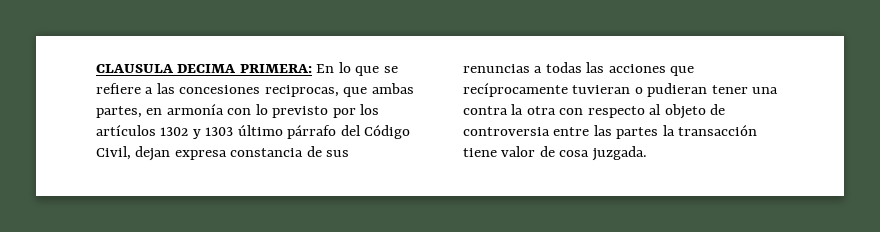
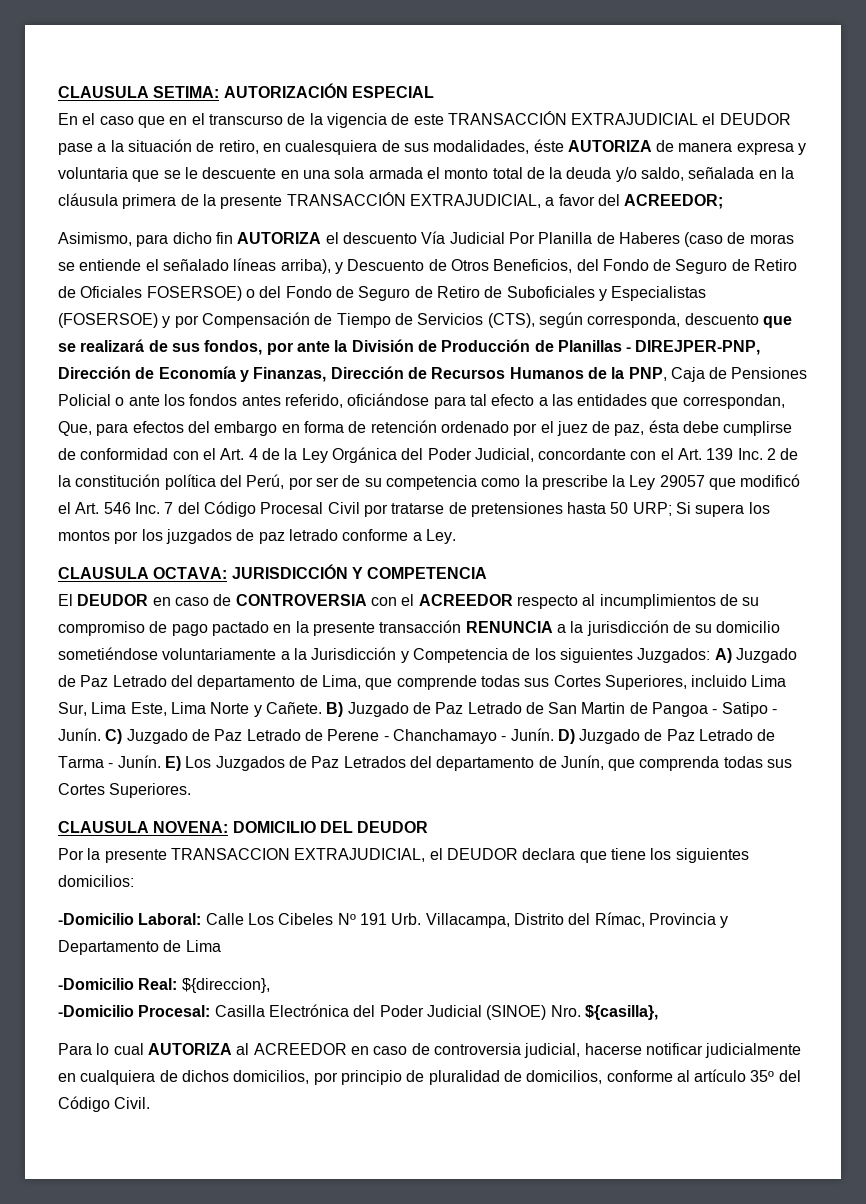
- CLAUSULA DECIMA PRIMERA: En lo que se refiere a las concesiones reciprocas, que ambas partes, en armonía con lo previsto por los artículos 1302 y 1303 último párrafo del Código Civil, dejan expresa constancia de sus renuncias a todas las acciones que recíprocamente tuvieran o pudieran tener una contra la otra con respecto al objeto de controversia entre las partes la transacción tiene valor de cosa juzgada.
+ CLAUSULA SETIMA: AUTORIZACIÓN ESPECIAL
+ En el caso que en el transcurso de la vigencia de este TRANSACCIÓN EXTRAJUDICIAL el DEUDOR pase a la situación de retiro, en cualesquiera de sus modalidades, éste AUTORIZA de manera expresa y voluntaria que se le descuente en una sola armada el monto total de la deuda y/o saldo, señalada en la cláusula primera de la presente TRANSACCIÓN EXTRAJUDICIAL, a favor del ACREEDOR;
+ Asimismo, para dicho fin AUTORIZA el descuento Vía Judicial Por Planilla de Haberes (caso de moras se entiende el señalado líneas arriba), y Descuento de Otros Beneficios, del Fondo de Seguro de Retiro de Oficiales FOSERSOE) o del Fondo de Seguro de Retiro de Suboficiales y Especialistas (FOSERSOE) y por Compensación de Tiempo de Servicios (CTS), según corresponda, descuento que se realizará de sus fondos, por ante la División de Producción de Planillas - DIREJPER-PNP, Dirección de Economía y Finanzas, Dirección de Recursos Humanos de la PNP, Caja de Pensiones Policial o ante los fondos antes referido, oficiándose para tal efecto a las entidades que correspondan, Que, para efectos del embargo en forma de retención ordenado por el juez de paz, ésta debe cumplirse de conformidad con el Art. 4 de la Ley Orgánica del Poder Judicial, concordante con el Art. 139 Inc. 2 de la constitución política del Perú, por ser de su competencia como la prescribe la Ley 29057 que modificó el Art. 546 Inc. 7 del Código Procesal Civil por tratarse de pretensiones hasta 50 URP; Si supera los montos por los juzgados de paz letrado conforme a Ley.
+ CLAUSULA OCTAVA: JURISDICCIÓN Y COMPETENCIA
+ El DEUDOR en caso de CONTROVERSIA con el ACREEDOR respecto al incumplimientos de su compromiso de pago pactado en la presente transacción RENUNCIA a la jurisdicción de su domicilio sometiéndose voluntariamente a la Jurisdicción y Competencia de los siguientes Juzgados: A) Juzgado de Paz Letrado del departamento de Lima, que comprende todas sus Cortes Superiores, incluido Lima Sur, Lima Este, Lima Norte y Cañete. B) Juzgado de Paz Letrado de San Martin de Pangoa - Satipo - Junín. C) Juzgado de Paz Letrado de Perene - Chanchamayo - Junín. D) Juzgado de Paz Letrado de Tarma - Junín. E) Los Juzgados de Paz Letrados del departamento de Junín, que comprenda todas sus Cortes Superiores.
+ CLAUSULA NOVENA: DOMICILIO DEL DEUDOR
+ Por la presente TRANSACCION EXTRAJUDICIAL, el DEUDOR declara que tiene los siguientes domicilios:
+ -Domicilio Laboral: Calle Los Cibeles Nº 191 Urb. Villacampa, Distrito del Rímac, Provincia y Departamento de Lima
+ -Domicilio Real: ${direccion},
+ -Domicilio Procesal: Casilla Electrónica del Poder Judicial (SINOE) Nro. ${casilla},
+ Para lo cual AUTORIZA al ACREEDOR en caso de controversia judicial, hacerse notificar judicialmente en cualquiera de dichos domicilios, por principio de pluralidad de domicilios, conforme al artículo 35º del Código Civil.

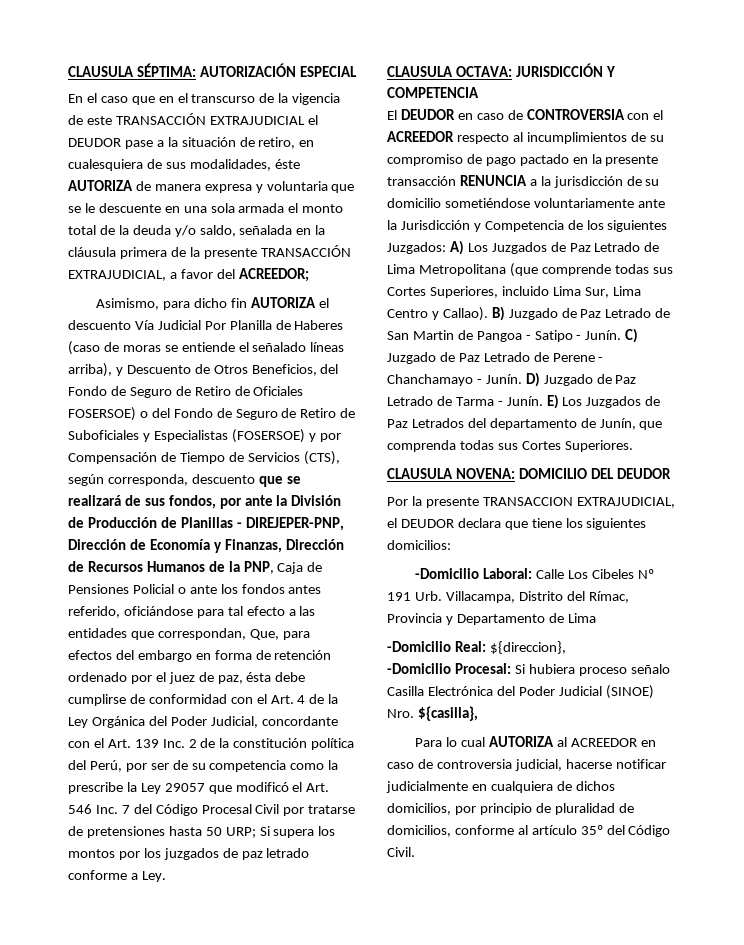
- CLAUSULA SETIMA: AUTORIZACIÓN ESPECIAL
+ CLAUSULA SÉPTIMA: AUTORIZACIÓN ESPECIAL
- Asimismo, para dicho fin AUTORIZA el descuento Vía Judicial Por Planilla de Haberes (caso de moras se entiende el señalado líneas arriba), y Descuento de Otros Beneficios, del Fondo de Seguro de Retiro de Oficiales FOSERSOE) o del Fondo de Seguro de Retiro de Suboficiales y Especialistas (FOSERSOE) y por Compensación de Tiempo de Servicios (CTS), según corresponda, descuento que se realizará de sus fondos, por ante la División de Producción de Planillas - DIREJPER-PNP, Dirección de Economía y Finanzas, Dirección de Recursos Humanos de la PNP, Caja de Pensiones Policial o ante los fondos antes referido, oficiándose para tal efecto a las entidades que correspondan, Que, para efectos del embargo en forma de retención ordenado por el juez de paz, ésta debe cumplirse de conformidad con el Art. 4 de la Ley Orgánica del Poder Judicial, concordante con el Art. 139 Inc. 2 de la constitución política del Perú, por ser de su competencia como la prescribe la Ley 29057 que modificó el Art. 546 Inc. 7 del Código Procesal Civil por tratarse de pretensiones hasta 50 URP;
+ Asimismo, para dicho fin AUTORIZA el descuento Vía Judicial Por Planilla de Haberes (caso de moras se entiende el señalado líneas arriba), y Descuento de Otros Beneficios, del Fondo de Seguro de Retiro de Oficiales FOSERSOE) o del Fondo de Seguro de Retiro de Suboficiales y Especialistas (FOSERSOE) y por Compensación de Tiempo de Servicios (CTS), según corresponda, descuento que se realizará de sus fondos, por ante la División de Producción de Planillas - DIREJEPER-PNP, Dirección de Economía y Finanzas, Dirección de Recursos Humanos de la PNP, Caja de Pensiones Policial o ante los fondos antes referido, oficiándose para tal efecto a las entidades que correspondan, Que, para efectos del embargo en forma de retención ordenado por el juez de paz, ésta debe cumplirse de conformidad con el Art. 4 de la Ley Orgánica del Poder Judicial, concordante con el Art. 139 Inc. 2 de la constitución política del Perú, por ser de su competencia como la prescribe la Ley 29057 que modificó el Art. 546 Inc. 7 del Código Procesal Civil por tratarse de pretensiones hasta 50 URP;
- El DEUDOR en caso de CONTROVERSIA con el ACREEDOR respecto al incumplimientos de su compromiso de pago pactado en la presente transacción RENUNCIA a la jurisdicción de su domicilio sometiéndose voluntariamente a la Jurisdicción y Competencia de los siguientes Juzgados: A) Juzgado de Paz Letrado del departamento de Lima, que comprende todas sus Cortes Superiores, incluido Lima Sur, Lima Este, Lima Norte y Cañete.
+ El DEUDOR en caso de CONTROVERSIA con el ACREEDOR respecto al incumplimientos de su compromiso de pago pactado en la presente transacción RENUNCIA a la jurisdicción de su domicilio sometiéndose voluntariamente ante la Jurisdicción y Competencia de los siguientes Juzgados: A) Los Juzgados de Paz Letrado de Lima Metropolitana (que comprende todas sus Cortes Superiores, incluido Lima Sur, Lima Centro y Callao).
- -Domicilio Procesal: Casilla Electrónica del Poder Judicial (SINOE) Nro. ${casilla},
+ -Domicilio Procesal: Si hubiera proceso señalo Casilla Electrónica del Poder Judicial (SINOE) Nro. ${casilla},

